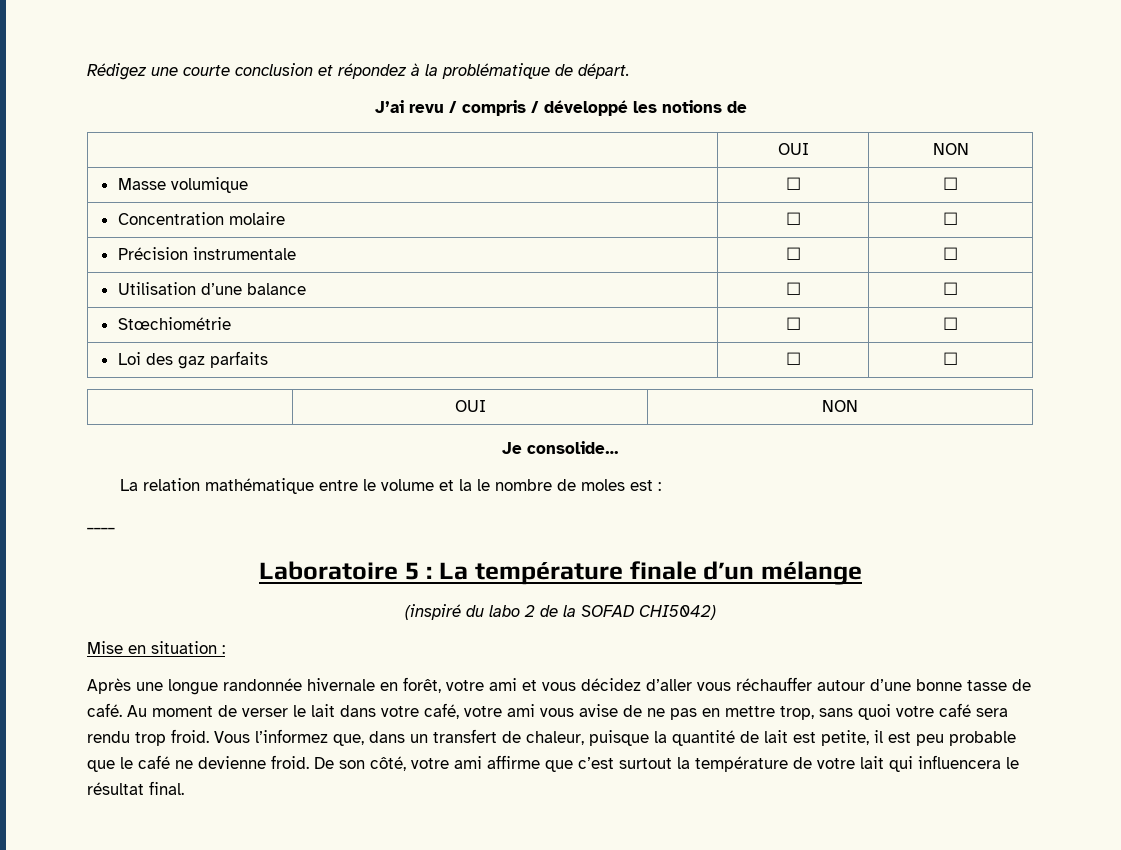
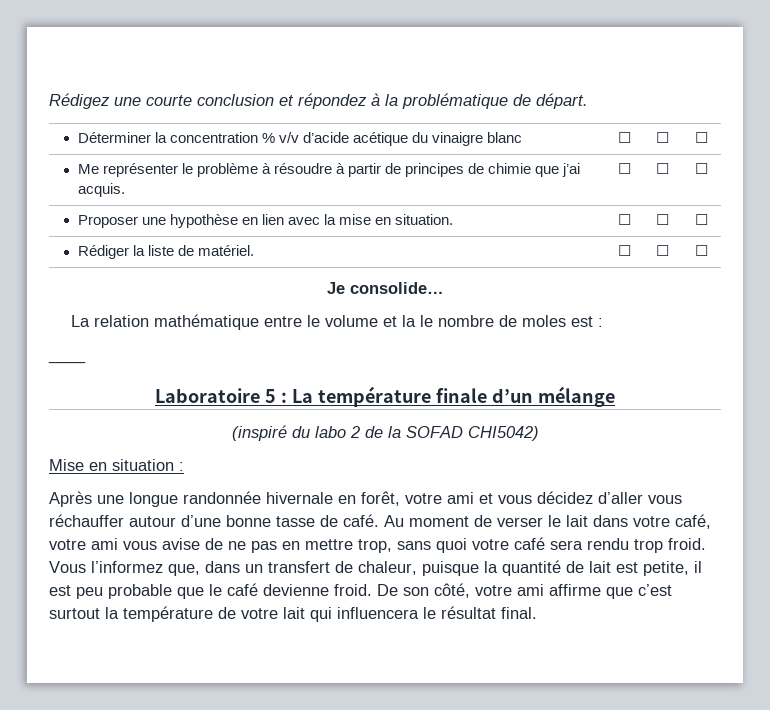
- J’ai revu / compris / développé les notions de
- | OUI | NON
- Masse volumique | ☐ | ☐
- Concentration molaire | ☐ | ☐
- Précision instrumentale | ☐ | ☐
- Utilisation d’une balance | ☐ | ☐
- Stœchiométrie | ☐ | ☐
- Loi des gaz parfaits | ☐ | ☐
- | OUI | NON
+ Déterminer la concentration % v/v d’acide acétique du vinaigre blanc | ☐ | ☐ | ☐
+ Me représenter le problème à résoudre à partir de principes de chimie que j’ai acquis. | ☐ | ☐ | ☐
+ Proposer une hypothèse en lien avec la mise en situation. | ☐ | ☐ | ☐
+ Rédiger la liste de matériel. | ☐ | ☐ | ☐
- Vous l’informez que, dans un transfert de chaleur, puisque la quantité de lait est petite, il est peu probable que le café ne devienne froid.
+ Vous l’informez que, dans un transfert de chaleur, puisque la quantité de lait est petite, il est peu probable que le café devienne froid.

